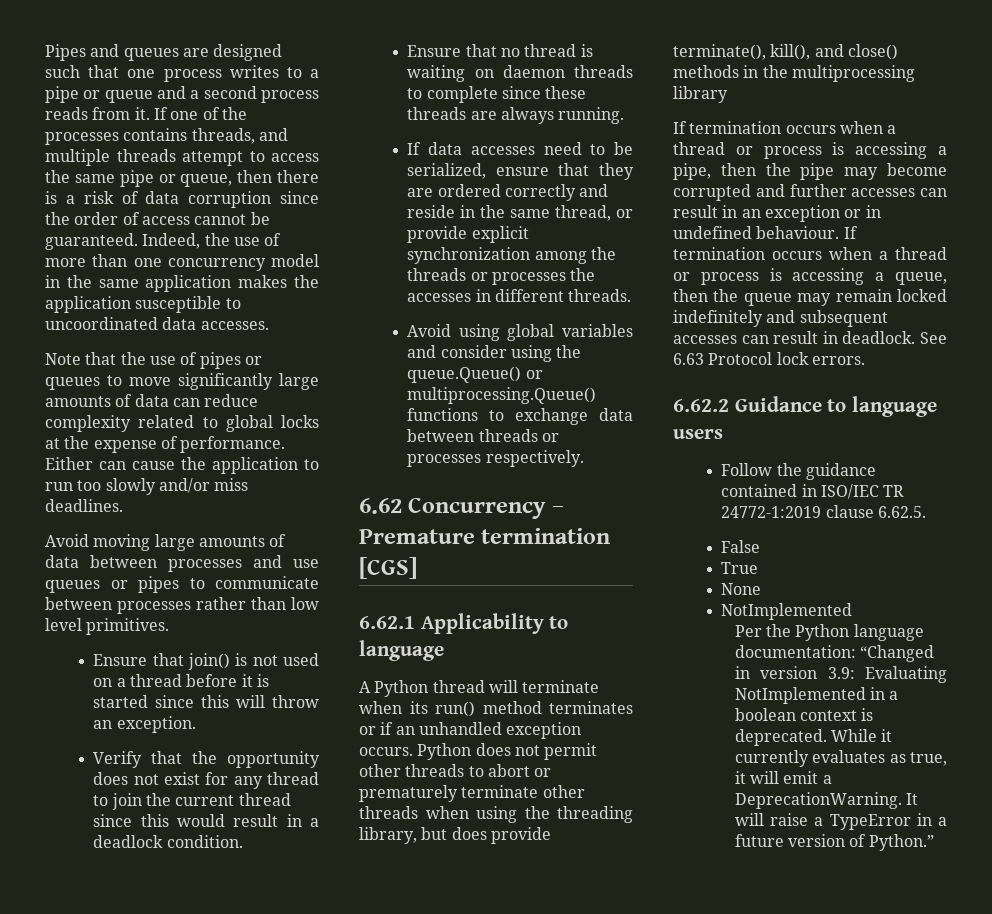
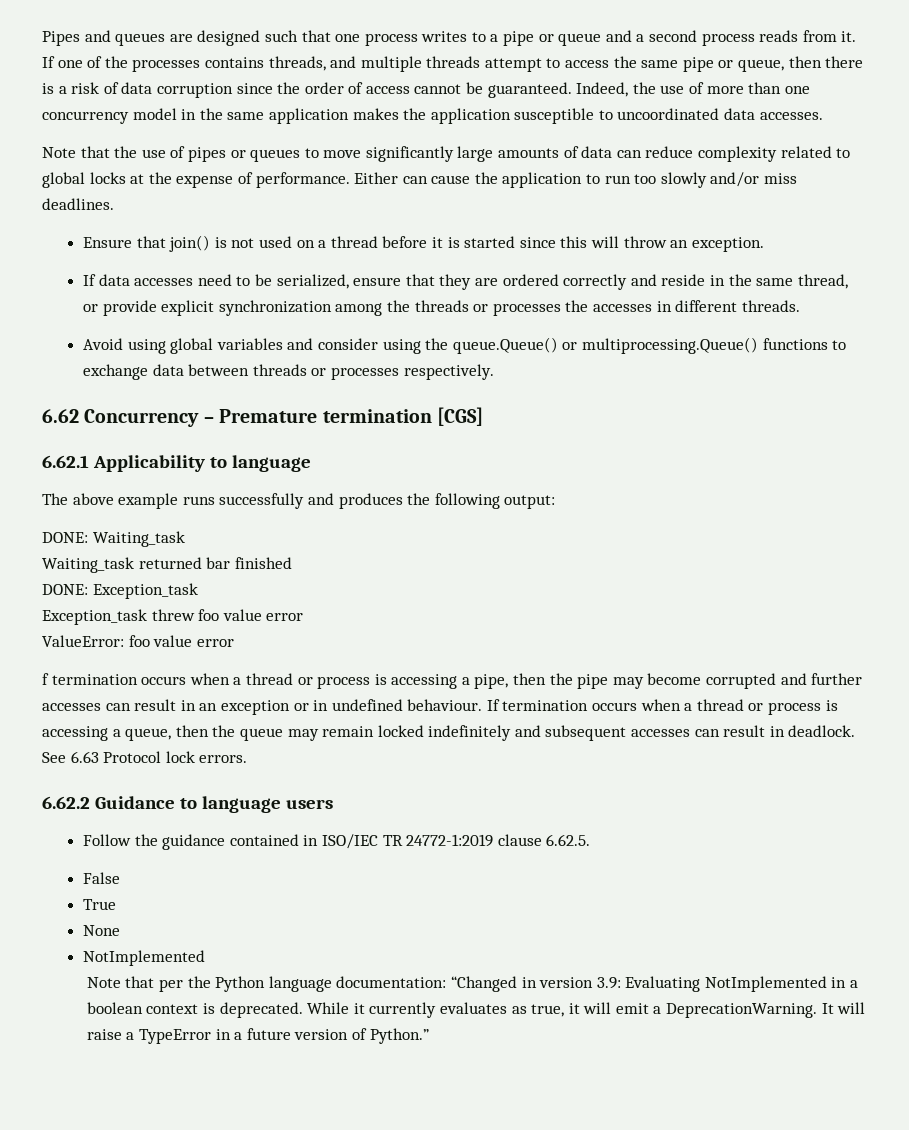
- Avoid moving large amounts of data between processes and use queues or pipes to communicate between processes rather than low level primitives.
- Verify that the opportunity does not exist for any thread to join the current thread since this would result in a deadlock condition.
- Ensure that no thread is waiting on daemon threads to complete since these threads are always running.
- A Python thread will terminate when its run() method terminates or if an unhandled exception occurs. Python does not permit other threads to abort or prematurely terminate other threads when using the threading library, but does provide terminate(), kill(), and close() methods in the multiprocessing library
- If termination occurs when a thread or process is accessing a pipe, then the pipe may become corrupted and further accesses can result in an exception or in undefined behaviour.
+ The above example runs successfully and produces the following output:
+ DONE: Waiting_task
+ Waiting_task returned bar finished
+ DONE: Exception_task
+ Exception_task threw foo value error
+ ValueError: foo value error
+ f termination occurs when a thread or process is accessing a pipe, then the pipe may become corrupted and further accesses can result in an exception or in undefined behaviour.
- Per the Python language documentation: “Changed in version 3.9: Evaluating NotImplemented in a boolean context is deprecated.
+ Note that per the Python language documentation: “Changed in version 3.9: Evaluating NotImplemented in a boolean context is deprecated.

